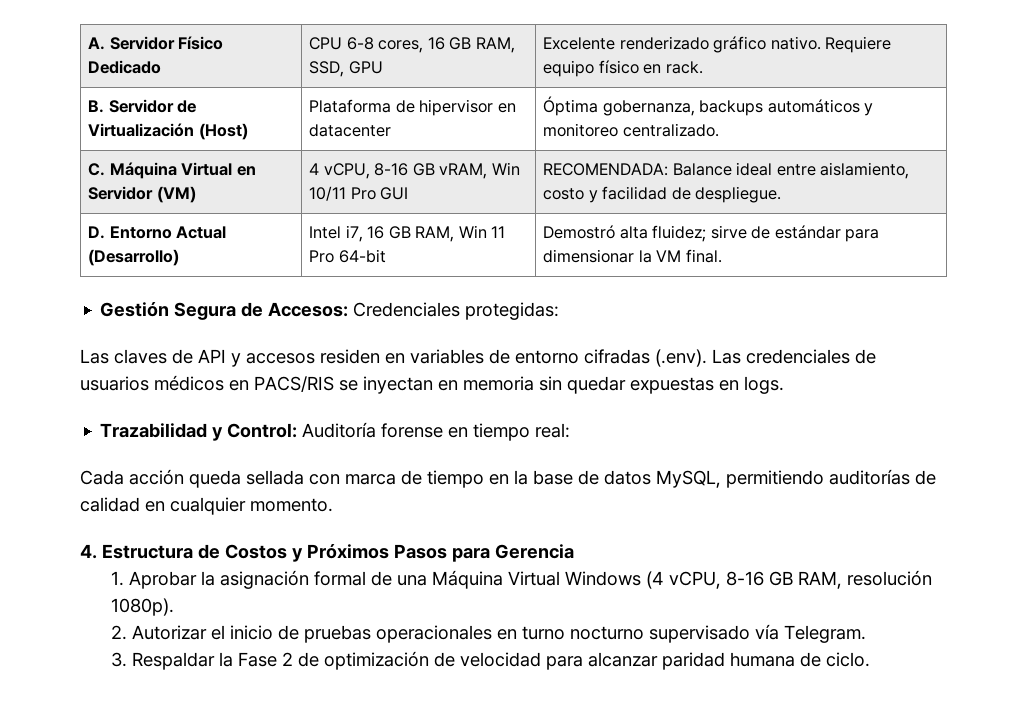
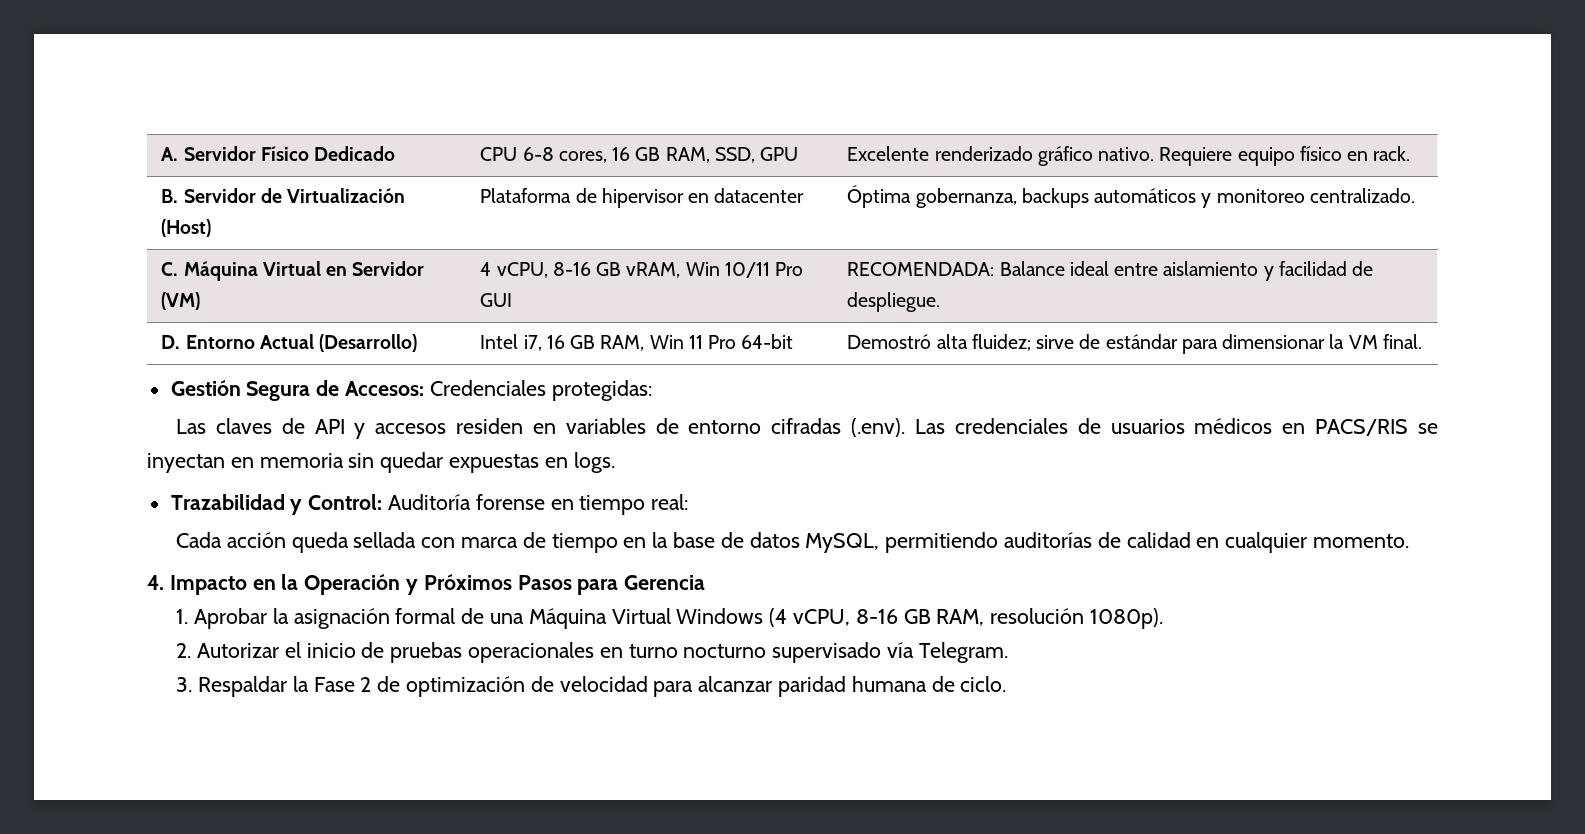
- C. Máquina Virtual en Servidor (VM) | 4 vCPU, 8-16 GB vRAM, Win 10/11 Pro GUI | RECOMENDADA: Balance ideal entre aislamiento, costo y facilidad de despliegue.
+ C. Máquina Virtual en Servidor (VM) | 4 vCPU, 8-16 GB vRAM, Win 10/11 Pro GUI | RECOMENDADA: Balance ideal entre aislamiento y facilidad de despliegue.
- 4. Estructura de Costos y Próximos Pasos para Gerencia
+ 4. Impacto en la Operación y Próximos Pasos para Gerencia

